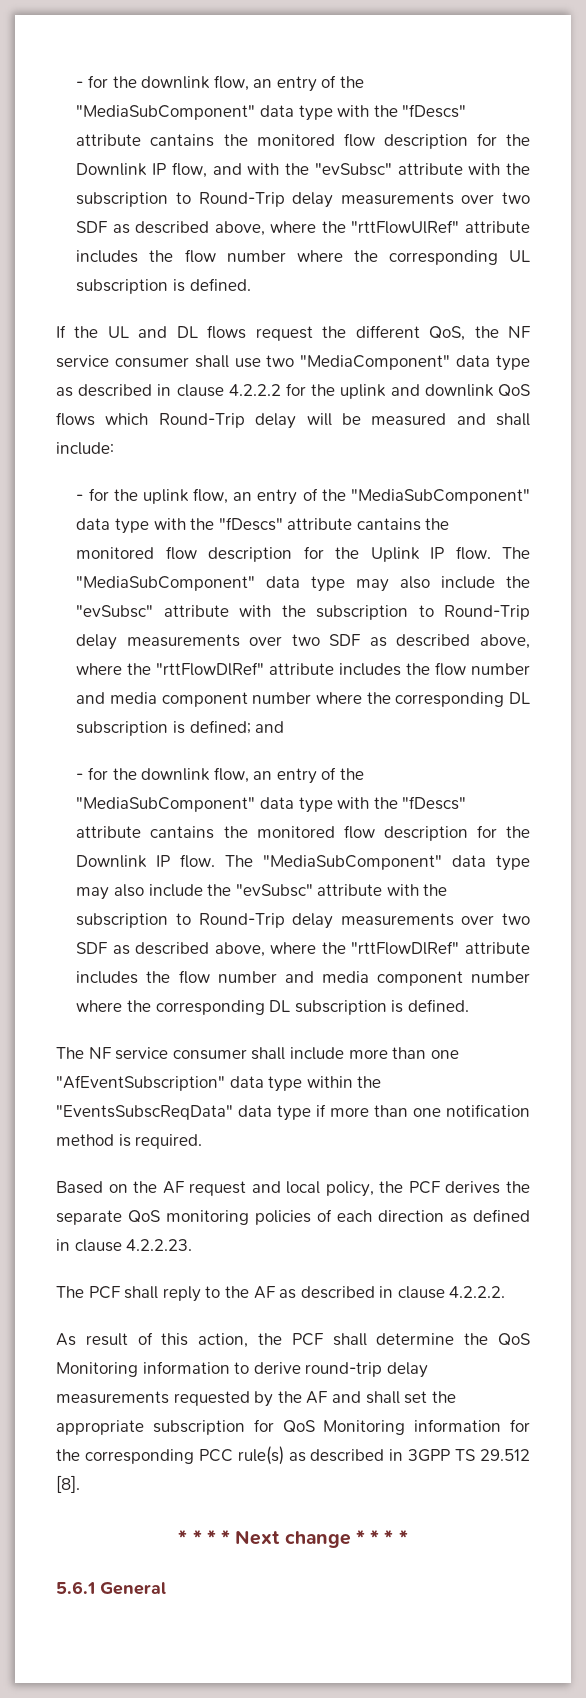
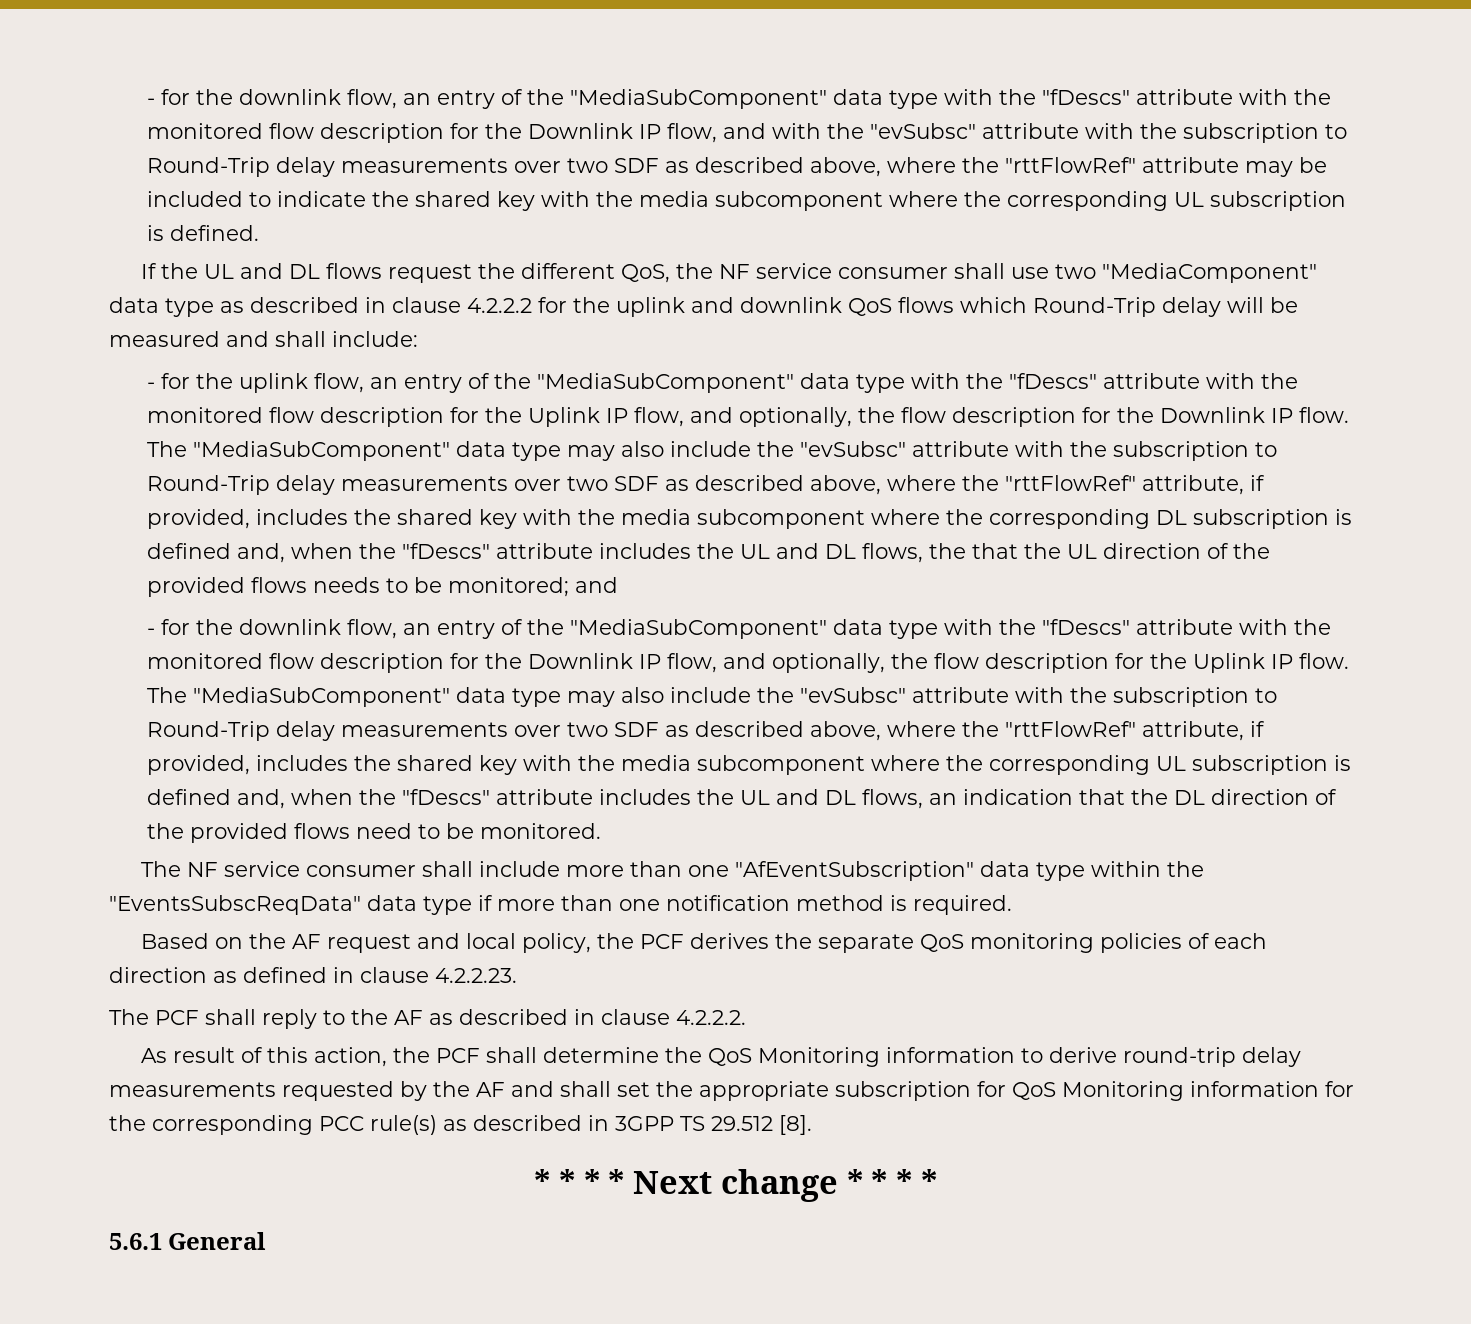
- - for the downlink flow, an entry of the "MediaSubComponent" data type with the "fDescs" attribute cantains the monitored flow description for the Downlink IP flow, and with the "evSubsc" attribute with the subscription to Round-Trip delay measurements over two SDF as described above, where the "rttFlowUlRef" attribute includes the flow number where the corresponding UL subscription is defined.
+ - for the downlink flow, an entry of the "MediaSubComponent" data type with the "fDescs" attribute with the monitored flow description for the Downlink IP flow, and with the "evSubsc" attribute with the subscription to Round-Trip delay measurements over two SDF as described above, where the "rttFlowRef" attribute may be included to indicate the shared key with the media subcomponent where the corresponding UL subscription is defined.
- - for the uplink flow, an entry of the "MediaSubComponent" data type with the "fDescs" attribute cantains the monitored flow description for the Uplink IP flow.
+ - for the uplink flow, an entry of the "MediaSubComponent" data type with the "fDescs" attribute with the monitored flow description for the Uplink IP flow, and optionally, the flow description for the Downlink IP flow. The "MediaSubComponent" data type may also include the "evSubsc" attribute with the subscription to Round-Trip delay measurements over two SDF as described above, where the "rttFlowRef" attribute, if provided, includes the shared key with the media subcomponent where the corresponding DL subscription is defined and, when the "fDescs" attribute includes the UL and DL flows, the that the UL direction of the provided flows needs to be monitored; and
+ - for the downlink flow, an entry of the "MediaSubComponent" data type with the "fDescs" attribute with the monitored flow description for the Downlink IP flow, and optionally, the flow description for the Uplink IP flow.
- The "MediaSubComponent" data type may also include the "evSubsc" attribute with the subscription to Round-Trip delay measurements over two SDF as described above, where the "rttFlowDlRef" attribute includes the flow number and media component number where the corresponding DL subscription is defined; and
- - for the downlink flow, an entry of the "MediaSubComponent" data type with the "fDescs" attribute cantains the monitored flow description for the Downlink IP flow. The "MediaSubComponent" data type may also include the "evSubsc" attribute with the subscription to Round-Trip delay measurements over two SDF as described above, where the "rttFlowDlRef" attribute includes the flow number and media component number where the corresponding DL subscription is defined.
+ The "MediaSubComponent" data type may also include the "evSubsc" attribute with the subscription to Round-Trip delay measurements over two SDF as described above, where the "rttFlowRef" attribute, if provided, includes the shared key with the media subcomponent where the corresponding UL subscription is defined and, when the "fDescs" attribute includes the UL and DL flows, an indication that the DL direction of the provided flows need to be monitored.

